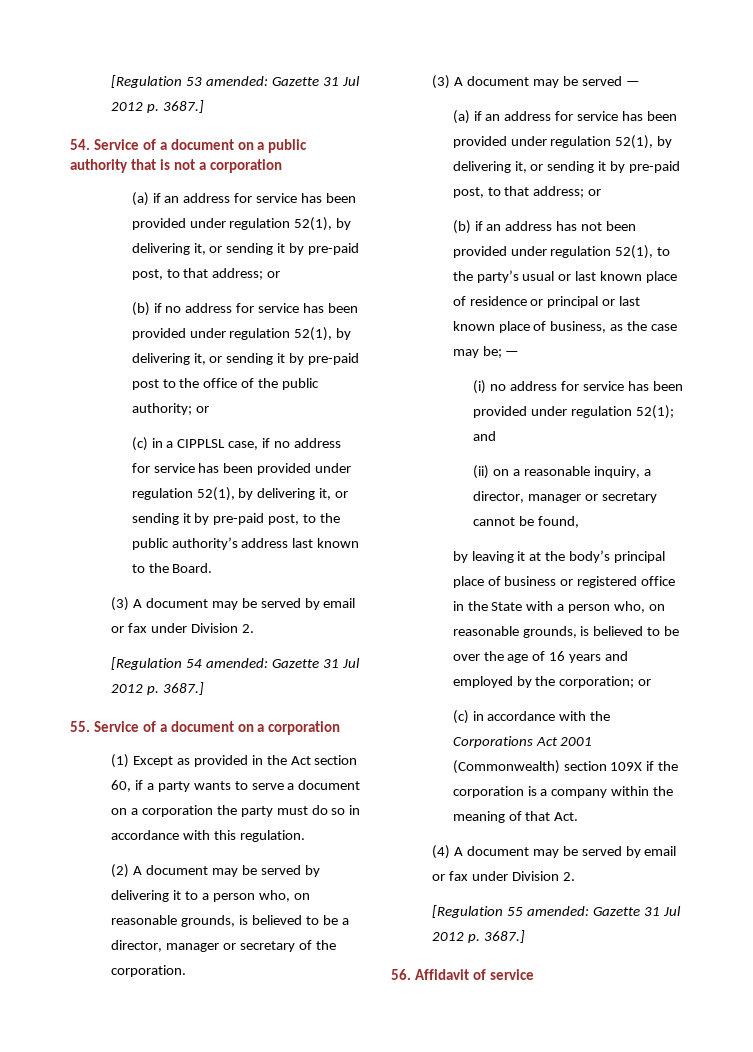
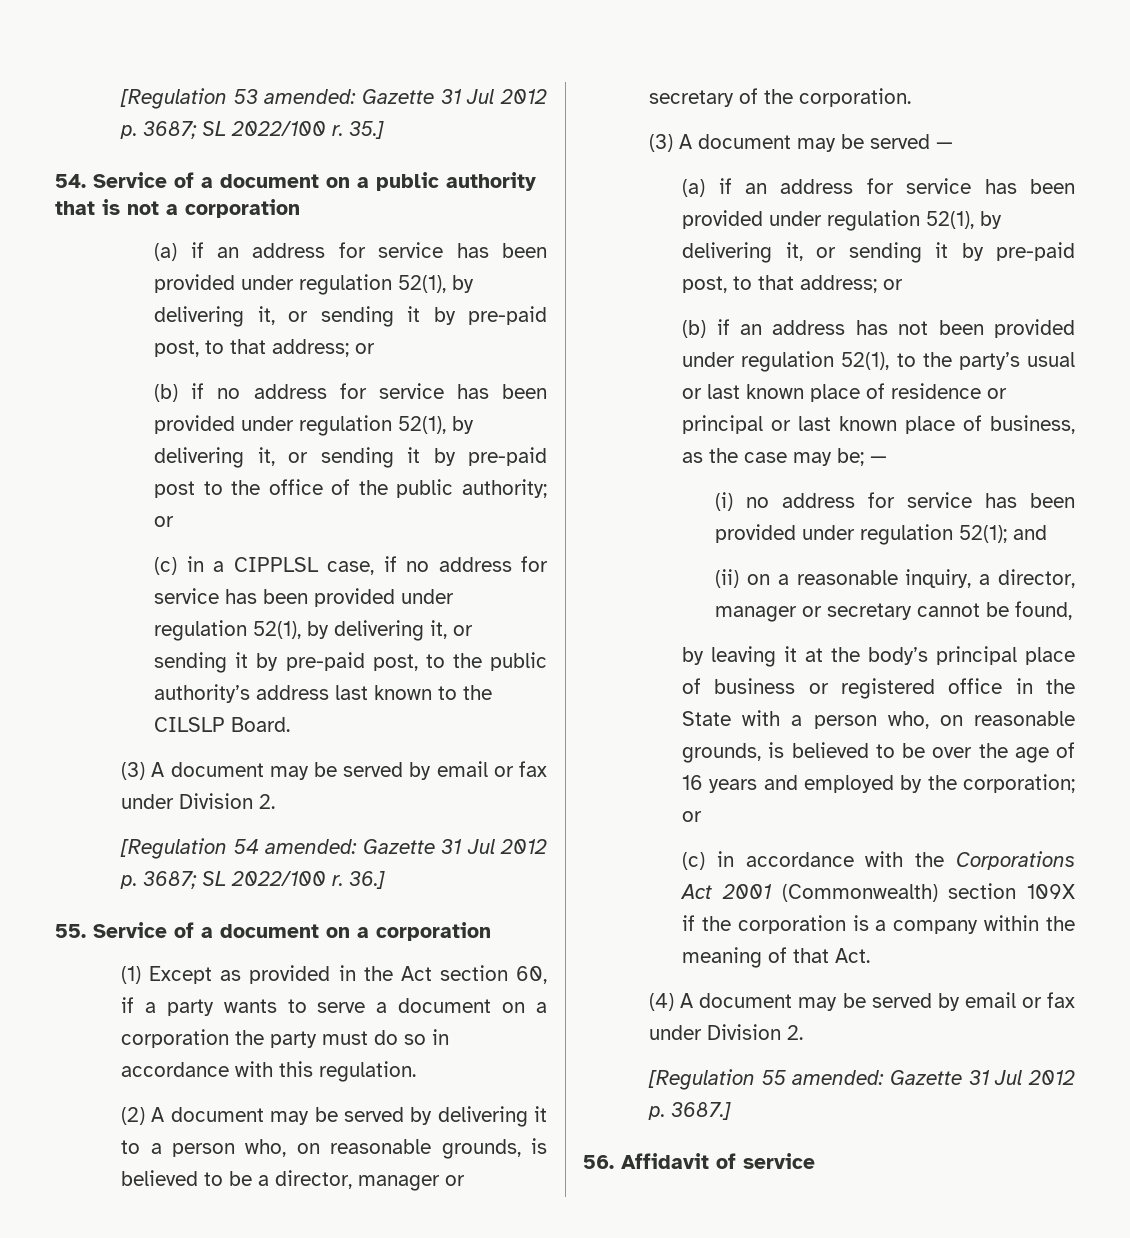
- [Regulation 53 amended: Gazette 31 Jul 2012 p. 3687.]
+ [Regulation 53 amended: Gazette 31 Jul 2012 p. 3687; SL 2022/100 r. 35.]
- (c) in a CIPPLSL case, if no address for service has been provided under regulation 52(1), by delivering it, or sending it by pre-paid post, to the public authority’s address last known to the Board.
+ (c) in a CIPPLSL case, if no address for service has been provided under regulation 52(1), by delivering it, or sending it by pre-paid post, to the public authority’s address last known to the CILSLP Board.
- [Regulation 54 amended: Gazette 31 Jul 2012 p. 3687.]
+ [Regulation 54 amended: Gazette 31 Jul 2012 p. 3687; SL 2022/100 r. 36.]

